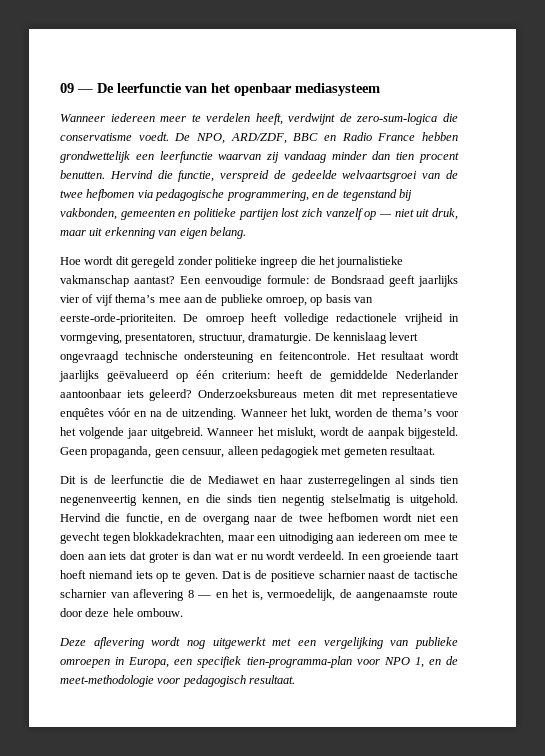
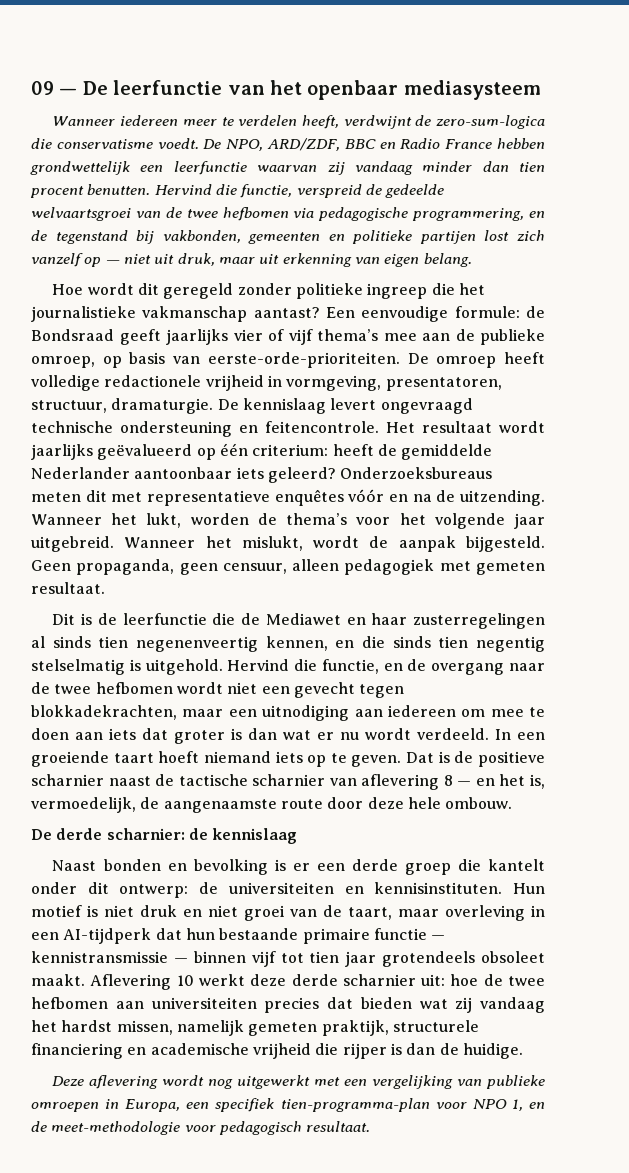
+ De derde scharnier: de kennislaag
+ Naast bonden en bevolking is er een derde groep die kantelt onder dit ontwerp: de universiteiten en kennisinstituten. Hun motief is niet druk en niet groei van de taart, maar overleving in een AI-tijdperk dat hun bestaande primaire functie — kennistransmissie — binnen vijf tot tien jaar grotendeels obsoleet maakt. Aflevering 10 werkt deze derde scharnier uit: hoe de twee hefbomen aan universiteiten precies dat bieden wat zij vandaag het hardst missen, namelijk gemeten praktijk, structurele financiering en academische vrijheid die rijper is dan de huidige.

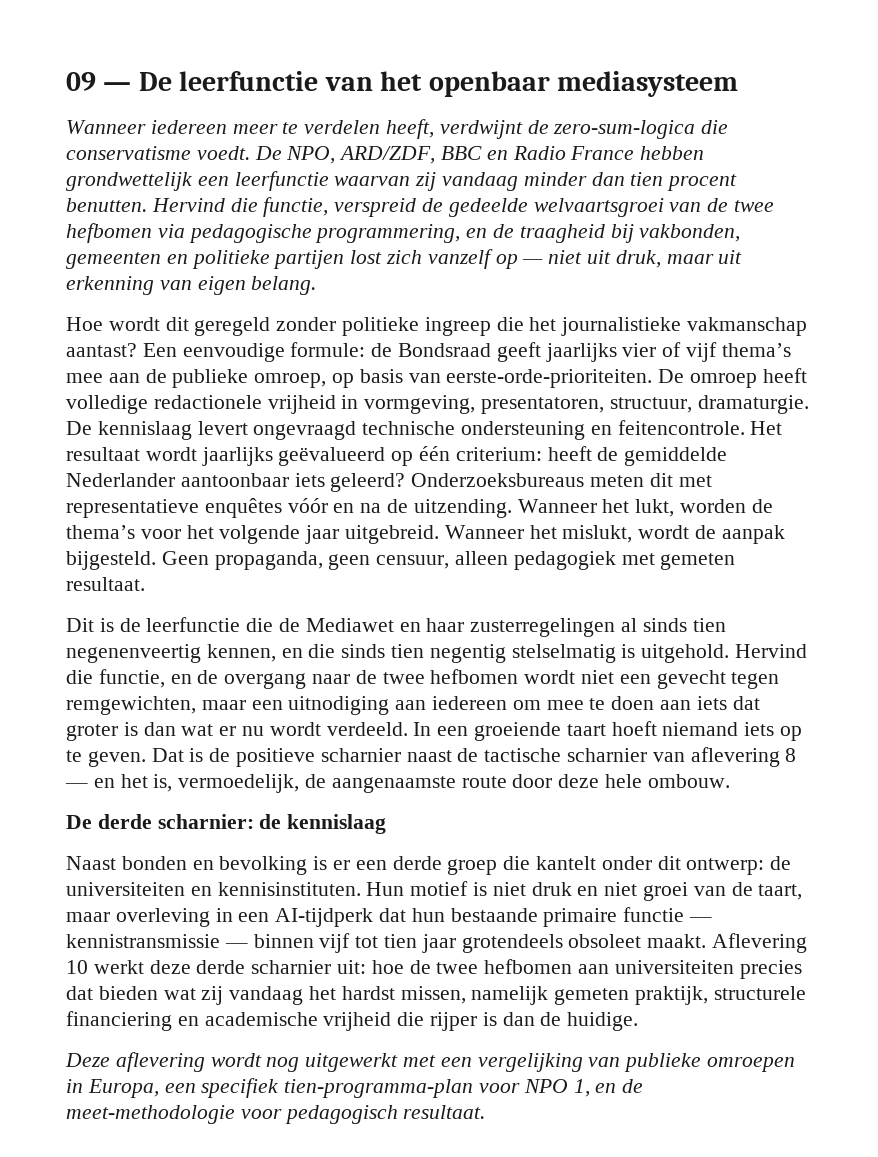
- Hervind die functie, verspreid de gedeelde welvaartsgroei van de twee hefbomen via pedagogische programmering, en de tegenstand bij vakbonden, gemeenten en politieke partijen lost zich vanzelf op — niet uit druk, maar uit erkenning van eigen belang.
+ Hervind die functie, verspreid de gedeelde welvaartsgroei van de twee hefbomen via pedagogische programmering, en de traagheid bij vakbonden, gemeenten en politieke partijen lost zich vanzelf op — niet uit druk, maar uit erkenning van eigen belang.
- Hervind die functie, en de overgang naar de twee hefbomen wordt niet een gevecht tegen blokkadekrachten, maar een uitnodiging aan iedereen om mee te doen aan iets dat groter is dan wat er nu wordt verdeeld.
+ Hervind die functie, en de overgang naar de twee hefbomen wordt niet een gevecht tegen remgewichten, maar een uitnodiging aan iedereen om mee te doen aan iets dat groter is dan wat er nu wordt verdeeld.

